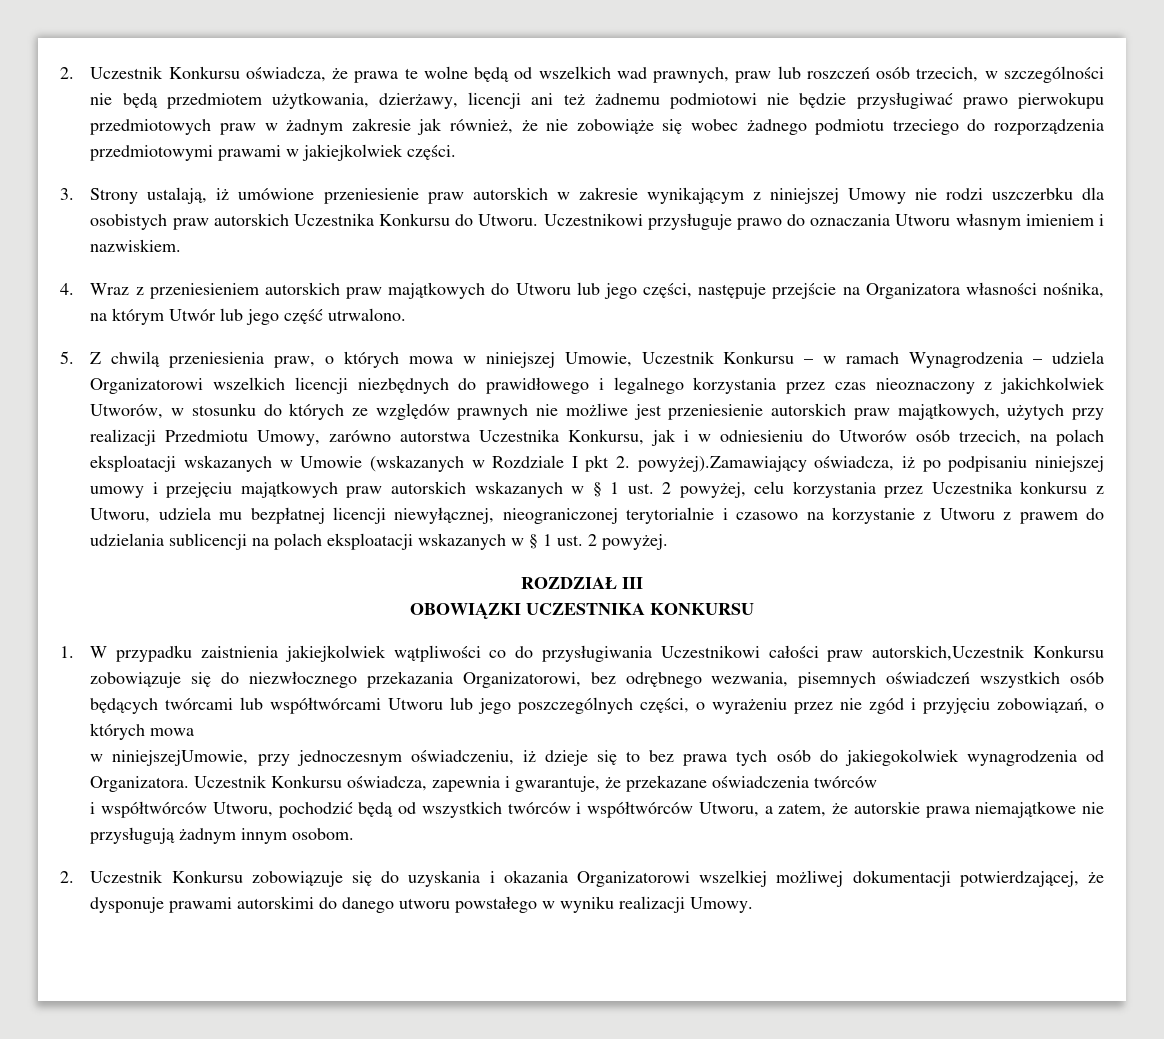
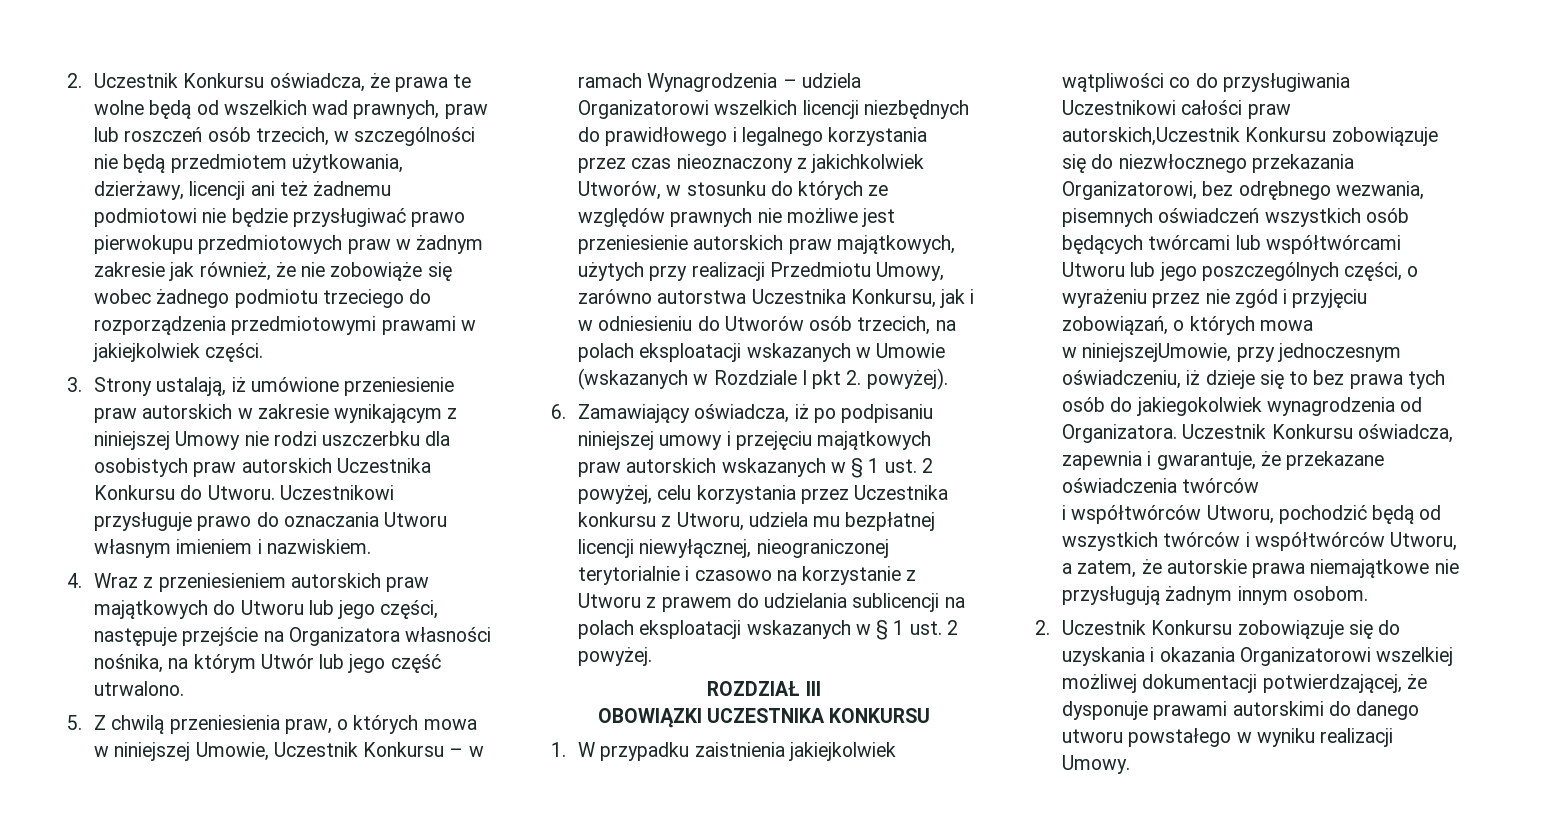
- 5. Z chwilą przeniesienia praw, o których mowa w niniejszej Umowie, Uczestnik Konkursu – w ramach Wynagrodzenia – udziela Organizatorowi wszelkich licencji niezbędnych do prawidłowego i legalnego korzystania przez czas nieoznaczony z jakichkolwiek Utworów, w stosunku do których ze względów prawnych nie możliwe jest przeniesienie autorskich praw majątkowych, użytych przy realizacji Przedmiotu Umowy, zarówno autorstwa Uczestnika Konkursu, jak i w odniesieniu do Utworów osób trzecich, na polach eksploatacji wskazanych w Umowie (wskazanych w Rozdziale I pkt 2. powyżej).Zamawiający oświadcza, iż po podpisaniu niniejszej umowy i przejęciu majątkowych praw autorskich wskazanych w § 1 ust. 2 powyżej, celu korzystania przez Uczestnika konkursu z Utworu, udziela mu bezpłatnej licencji niewyłącznej, nieograniczonej terytorialnie i czasowo na korzystanie z Utworu z prawem do udzielania sublicencji na polach eksploatacji wskazanych w § 1 ust. 2 powyżej.
+ 5. Z chwilą przeniesienia praw, o których mowa w niniejszej Umowie, Uczestnik Konkursu – w ramach Wynagrodzenia – udziela Organizatorowi wszelkich licencji niezbędnych do prawidłowego i legalnego korzystania przez czas nieoznaczony z jakichkolwiek Utworów, w stosunku do których ze względów prawnych nie możliwe jest przeniesienie autorskich praw majątkowych, użytych przy realizacji Przedmiotu Umowy, zarówno autorstwa Uczestnika Konkursu, jak i w odniesieniu do Utworów osób trzecich, na polach eksploatacji wskazanych w Umowie (wskazanych w Rozdziale I pkt 2. powyżej).
+ 6. Zamawiający oświadcza, iż po podpisaniu niniejszej umowy i przejęciu majątkowych praw autorskich wskazanych w § 1 ust. 2 powyżej, celu korzystania przez Uczestnika konkursu z Utworu, udziela mu bezpłatnej licencji niewyłącznej, nieograniczonej terytorialnie i czasowo na korzystanie z Utworu z prawem do udzielania sublicencji na polach eksploatacji wskazanych w § 1 ust. 2 powyżej.

